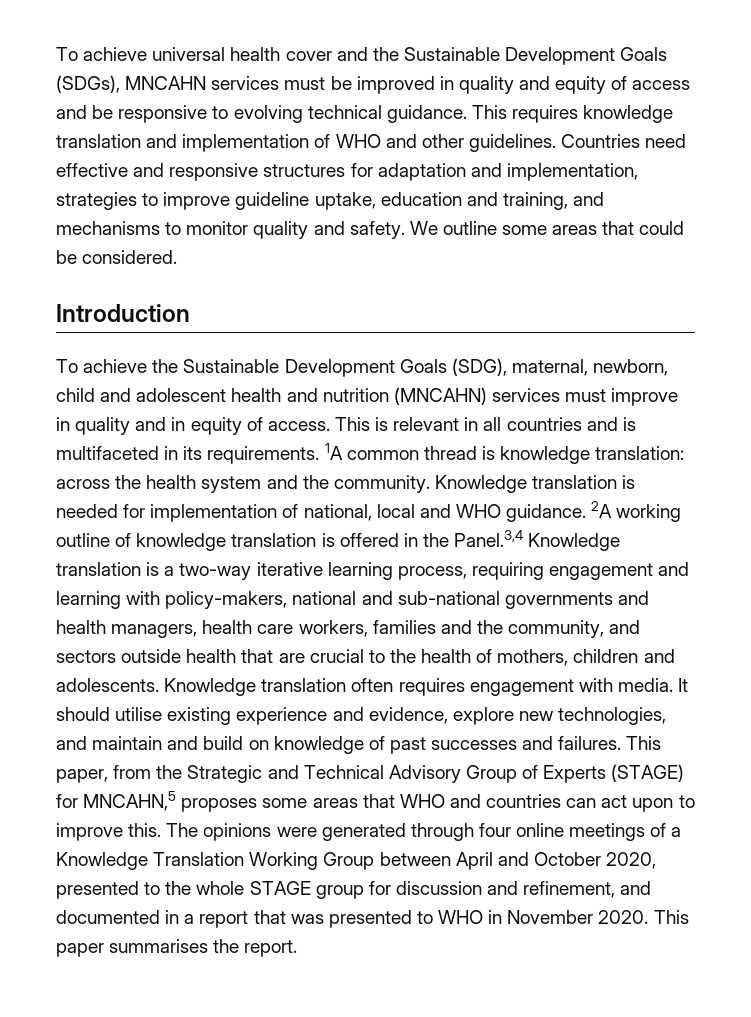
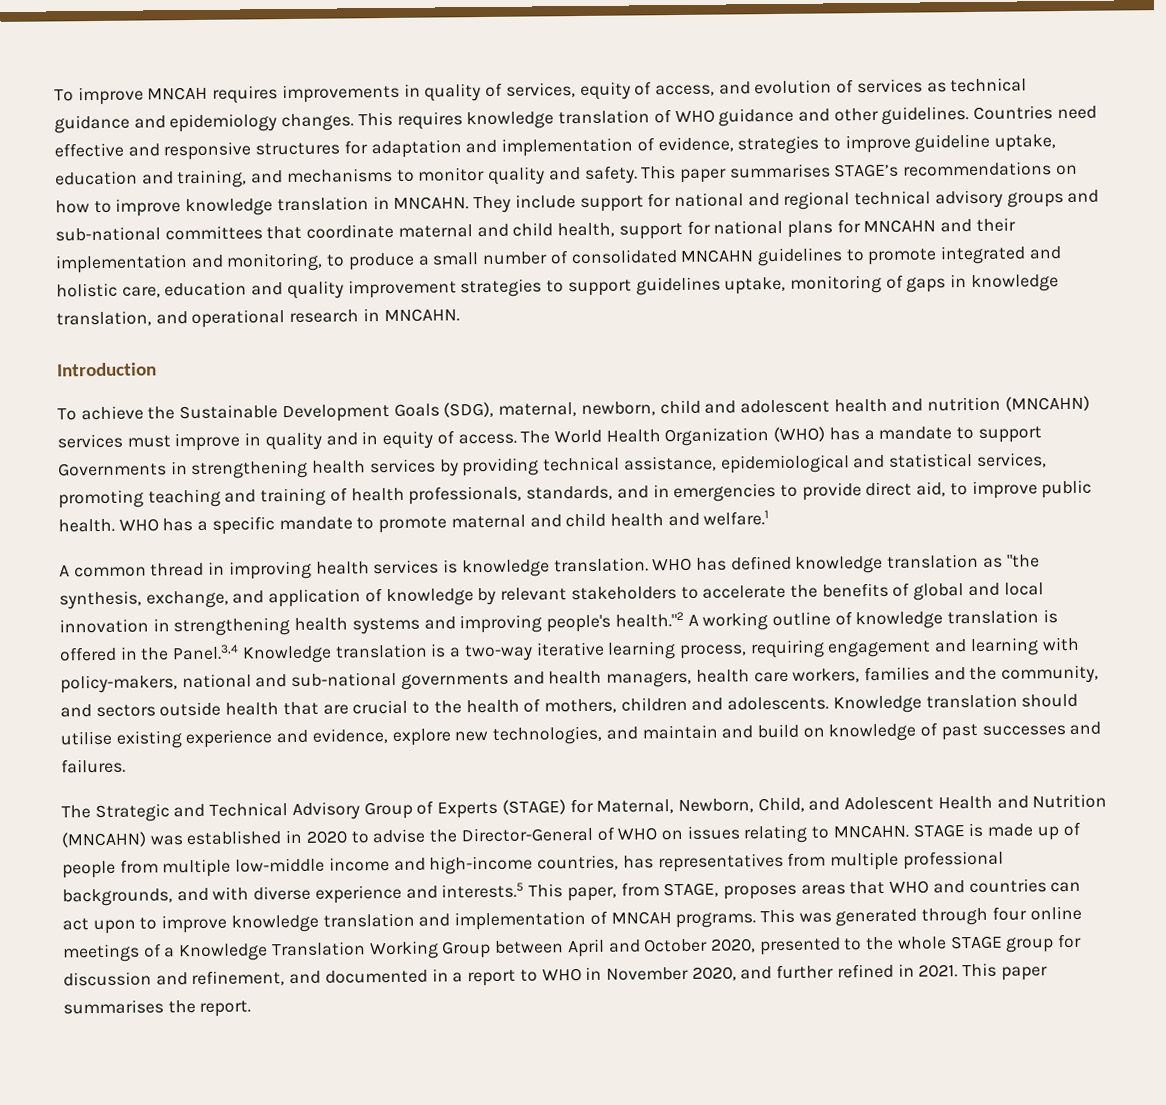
- To achieve universal health cover and the Sustainable Development Goals (SDGs), MNCAHN services must be improved in quality and equity of access and be responsive to evolving technical guidance.
+ To improve MNCAH requires improvements in quality of services, equity of access, and evolution of services as technical guidance and epidemiology changes.
- This requires knowledge translation and implementation of WHO and other guidelines.
+ This requires knowledge translation of WHO guidance and other guidelines.
- Countries need effective and responsive structures for adaptation and implementation, strategies to improve guideline uptake, education and training, and mechanisms to monitor quality and safety.
+ Countries need effective and responsive structures for adaptation and implementation of evidence, strategies to improve guideline uptake, education and training, and mechanisms to monitor quality and safety.
- We outline some areas that could be considered.
+ This paper summarises STAGE’s recommendations on how to improve knowledge translation in MNCAHN. They include support for national and regional technical advisory groups and sub-national committees that coordinate maternal and child health, support for national plans for MNCAHN and their implementation and monitoring, to produce a small number of consolidated MNCAHN guidelines to promote integrated and holistic care, education and quality improvement strategies to support guidelines uptake, monitoring of gaps in knowledge translation, and operational research in MNCAHN.
- This is relevant in all countries and is multifaceted in its requirements. 1A common thread is knowledge translation: across the health system and the community. Knowledge translation is needed for implementation of national, local and WHO guidance. 2A working outline of knowledge translation is offered in the Panel.3,4 Knowledge translation is a two-way iterative learning process, requiring engagement and learning with policy-makers, national and sub-national governments and health managers, health care workers, families and the community, and sectors outside health that are crucial to the health of mothers, children and adolescents.
+ The World Health Organization (WHO) has a mandate to support Governments in strengthening health services by providing technical assistance, epidemiological and statistical services, promoting teaching and training of health professionals, standards, and in emergencies to provide direct aid, to improve public health. WHO has a specific mandate to promote maternal and child health and welfare.1
+ A common thread in improving health services is knowledge translation. WHO has defined knowledge translation as "the synthesis, exchange, and application of knowledge by relevant stakeholders to accelerate the benefits of global and local innovation in strengthening health systems and improving people's health."2 A working outline of knowledge translation is offered in the Panel.3,4 Knowledge translation is a two-way iterative learning process, requiring engagement and learning with policy-makers, national and sub-national governments and health managers, health care workers, families and the community, and sectors outside health that are crucial to the health of mothers, children and adolescents.
- Knowledge translation often requires engagement with media. It should utilise existing experience and evidence, explore new technologies, and maintain and build on knowledge of past successes and failures. This paper, from the Strategic and Technical Advisory Group of Experts (STAGE) for MNCAHN,5 proposes some areas that WHO and countries can act upon to improve this. The opinions were generated through four online meetings of a Knowledge Translation Working Group between April and October 2020, presented to the whole STAGE group for discussion and refinement, and documented in a report that was presented to WHO in November 2020.
+ Knowledge translation should utilise existing experience and evidence, explore new technologies, and maintain and build on knowledge of past successes and failures.
+ The Strategic and Technical Advisory Group of Experts (STAGE) for Maternal, Newborn, Child, and Adolescent Health and Nutrition (MNCAHN) was established in 2020 to advise the Director-General of WHO on issues relating to MNCAHN. STAGE is made up of people from multiple low-middle income and high-income countries, has representatives from multiple professional backgrounds, and with diverse experience and interests.5 This paper, from STAGE, proposes areas that WHO and countries can act upon to improve knowledge translation and implementation of MNCAH programs. This was generated through four online meetings of a Knowledge Translation Working Group between April and October 2020, presented to the whole STAGE group for discussion and refinement, and documented in a report to WHO in November 2020, and further refined in 2021.

